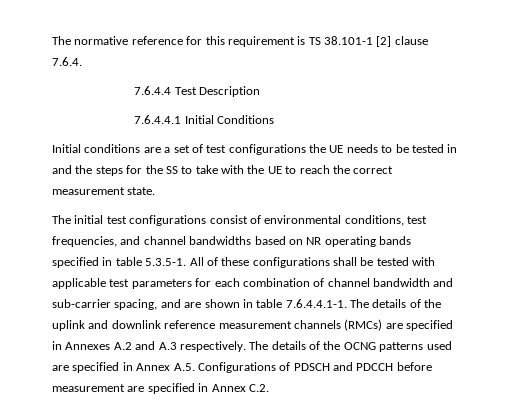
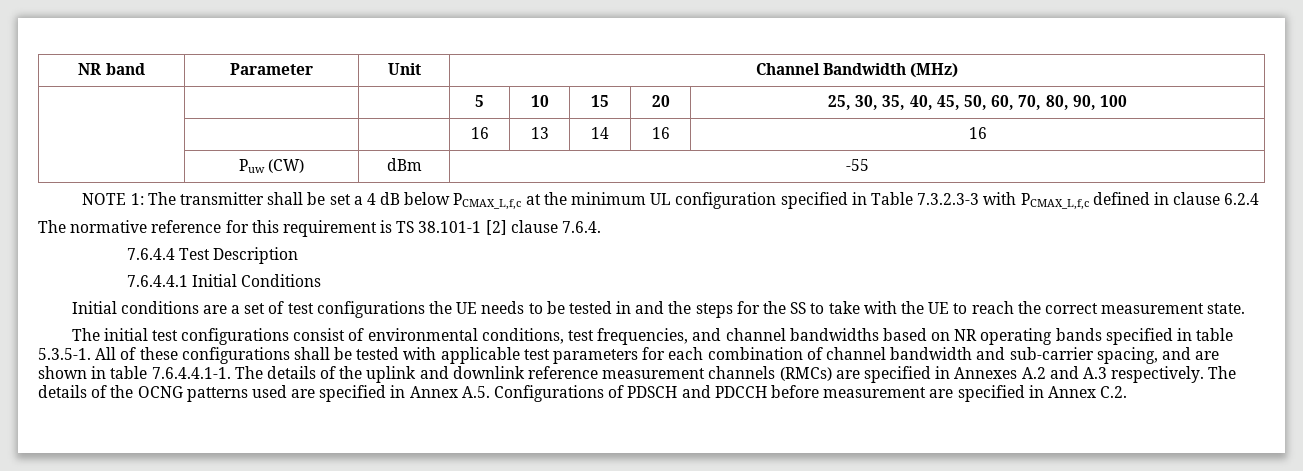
+ NR band | Parameter | Unit | Channel Bandwidth (MHz)
+ | | | 5 | 10 | 15 | 20 | 25, 30, 35, 40, 45, 50, 60, 70, 80, 90, 100
+ | | | 16 | 13 | 14 | 16 | 16
+ | Puw (CW) | dBm | -55
+ NOTE 1: The transmitter shall be set a 4 dB below PCMAX_L,f,c at the minimum UL configuration specified in Table 7.3.2.3-3 with PCMAX_L,f,c defined in clause 6.2.4

